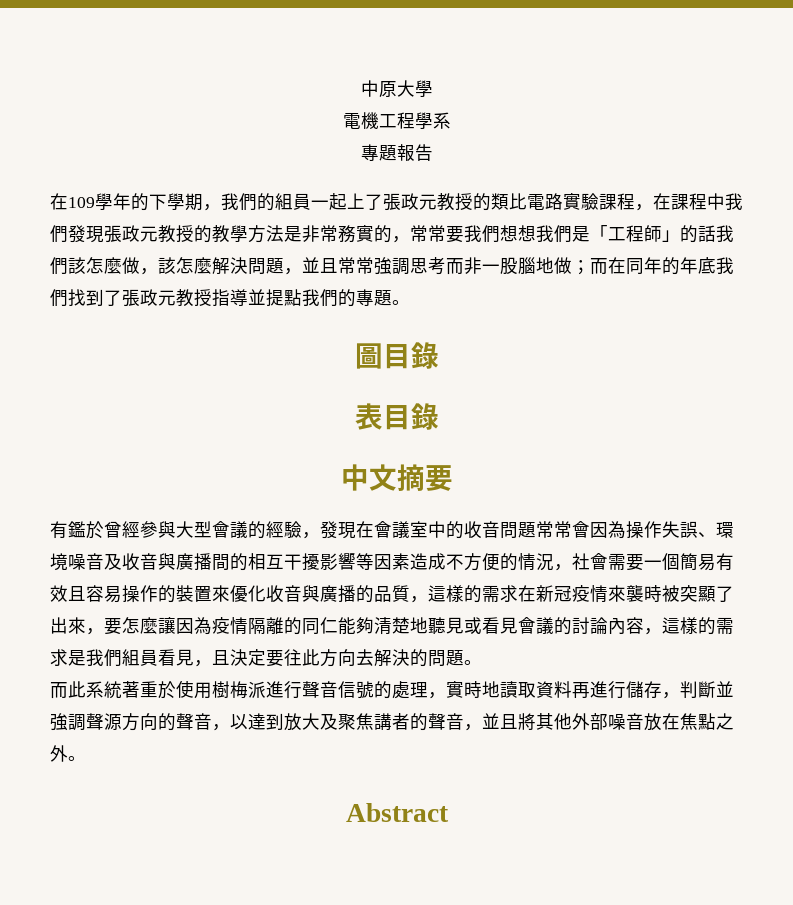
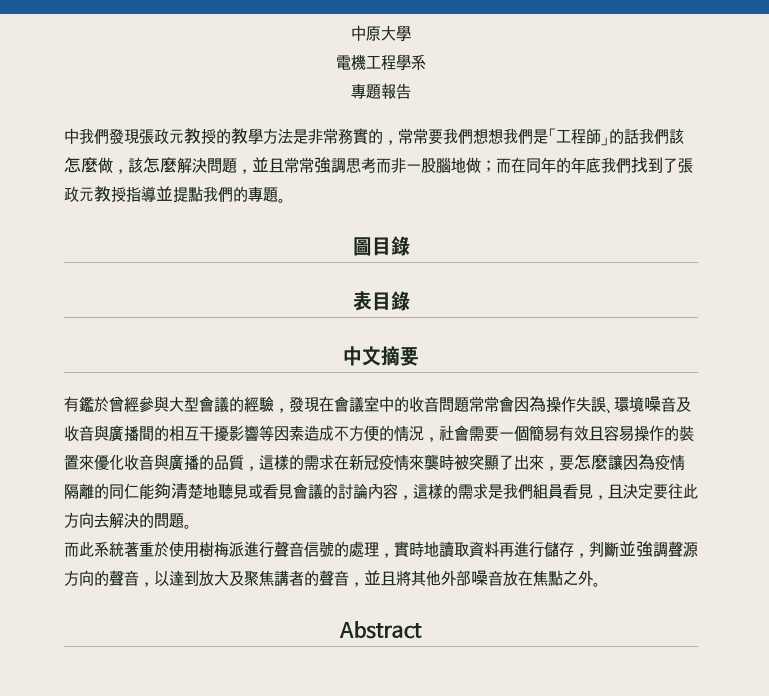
- 在109學年的下學期，我們的組員一起上了張政元教授的類比電路實驗課程，在課程中我們發現張政元教授的教學方法是非常務實的，常常要我們想想我們是「工程師」的話我們該怎麼做，該怎麼解決問題，並且常常強調思考而非一股腦地做；而在同年的年底我們找到了張政元教授指導並提點我們的專題。
+ 中我們發現張政元教授的教學方法是非常務實的，常常要我們想想我們是「工程師」的話我們該怎麼做，該怎麼解決問題，並且常常強調思考而非一股腦地做；而在同年的年底我們找到了張政元教授指導並提點我們的專題。

